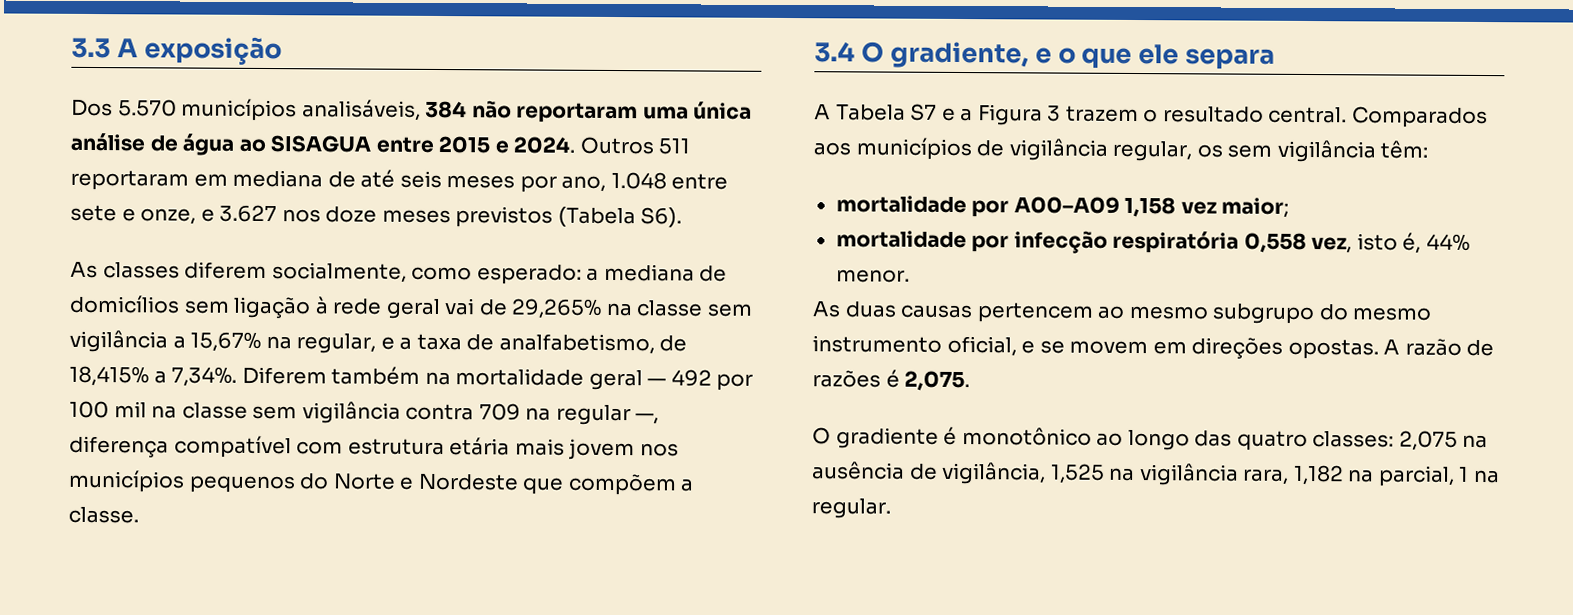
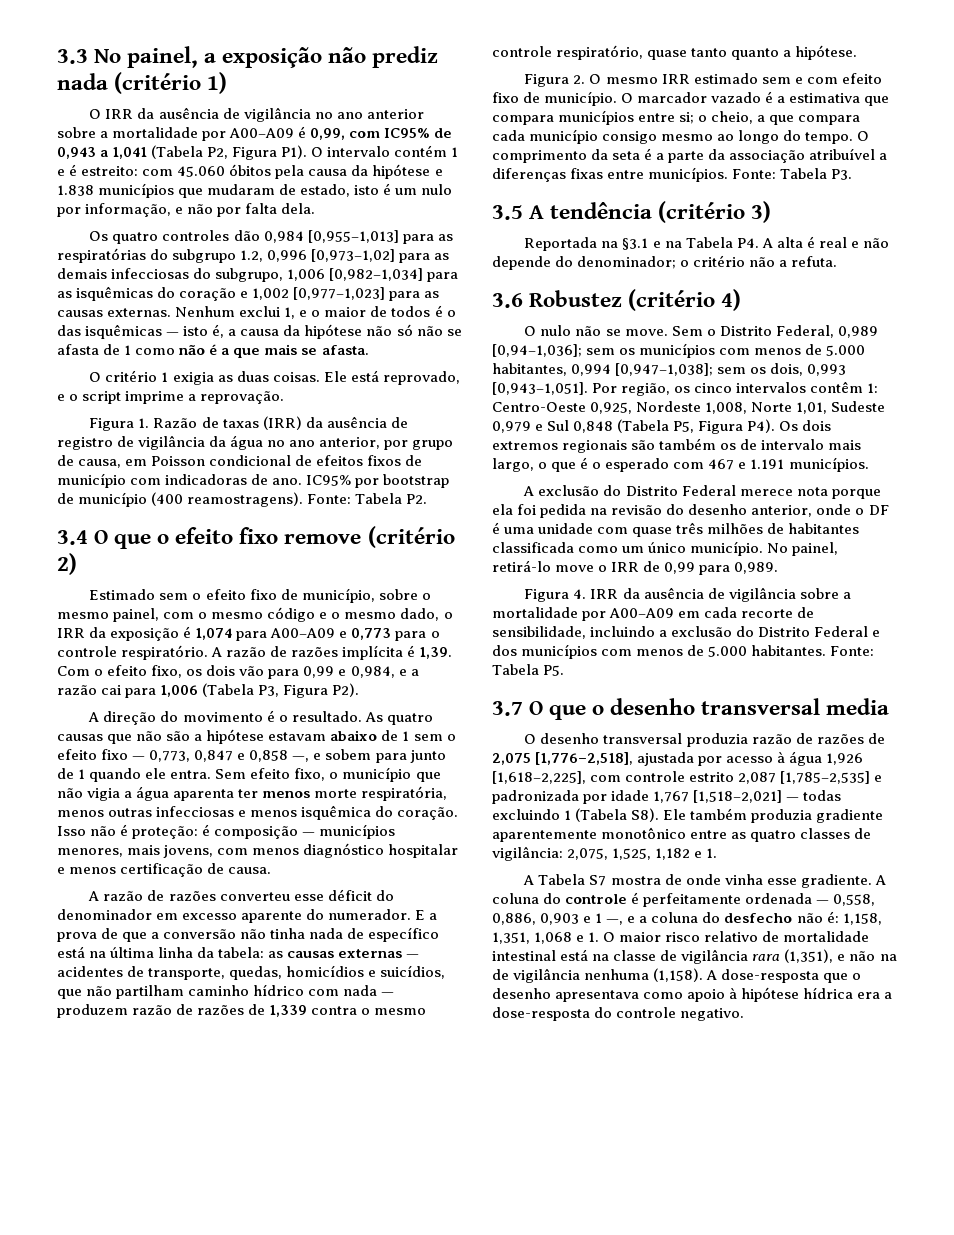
- 3.3 A exposição
- Dos 5.570 municípios analisáveis, 384 não reportaram uma única análise de água ao SISAGUA entre 2015 e 2024. Outros 511 reportaram em mediana de até seis meses por ano, 1.048 entre sete e onze, e 3.627 nos doze meses previstos (Tabela S6).
- As classes diferem socialmente, como esperado: a mediana de domicílios sem ligação à rede geral vai de 29,265% na classe sem vigilância a 15,67% na regular, e a taxa de analfabetismo, de 18,415% a 7,34%. Diferem também na mortalidade geral — 492 por 100 mil na classe sem vigilância contra 709 na regular —, diferença compatível com estrutura etária mais jovem nos municípios pequenos do Norte e Nordeste que compõem a classe.
- 3.4 O gradiente, e o que ele separa
- A Tabela S7 e a Figura 3 trazem o resultado central. Comparados aos municípios de vigilância regular, os sem vigilância têm:
- mortalidade por A00–A09 1,158 vez maior;
- mortalidade por infecção respiratória 0,558 vez, isto é, 44% menor.
- As duas causas pertencem ao mesmo subgrupo do mesmo instrumento oficial, e se movem em direções opostas. A razão de razões é 2,075.
- O gradiente é monotônico ao longo das quatro classes: 2,075 na ausência de vigilância, 1,525 na vigilância rara, 1,182 na parcial, 1 na regular.
+ 3.3 No painel, a exposição não prediz nada (critério 1)
+ O IRR da ausência de vigilância no ano anterior sobre a mortalidade por A00–A09 é 0,99, com IC95% de 0,943 a 1,041 (Tabela P2, Figura P1). O intervalo contém 1 e é estreito: com 45.060 óbitos pela causa da hipótese e 1.838 municípios que mudaram de estado, isto é um nulo por informação, e não por falta dela.
+ Os quatro controles dão 0,984 [0,955–1,013] para as respiratórias do subgrupo 1.2, 0,996 [0,973–1,02] para as demais infecciosas do subgrupo, 1,006 [0,982–1,034] para as isquêmicas do coração e 1,002 [0,977–1,023] para as causas externas. Nenhum exclui 1, e o maior de todos é o das isquêmicas — isto é, a causa da hipótese não só não se afasta de 1 como não é a que mais se afasta.
+ O critério 1 exigia as duas coisas. Ele está reprovado, e o script imprime a reprovação.
+ Figura 1. Razão de taxas (IRR) da ausência de registro de vigilância da água no ano anterior, por grupo de causa, em Poisson condicional de efeitos fixos de município com indicadoras de ano. IC95% por bootstrap de município (400 reamostragens). Fonte: Tabela P2.
+ 3.4 O que o efeito fixo remove (critério 2)
+ Estimado sem o efeito fixo de município, sobre o mesmo painel, com o mesmo código e o mesmo dado, o IRR da exposição é 1,074 para A00–A09 e 0,773 para o controle respiratório. A razão de razões implícita é 1,39. Com o efeito fixo, os dois vão para 0,99 e 0,984, e a razão cai para 1,006 (Tabela P3, Figura P2).
+ A direção do movimento é o resultado. As quatro causas que não são a hipótese estavam abaixo de 1 sem o efeito fixo — 0,773, 0,847 e 0,858 —, e sobem para junto de 1 quando ele entra. Sem efeito fixo, o município que não vigia a água aparenta ter menos morte respiratória, menos outras infecciosas e menos isquêmica do coração. Isso não é proteção: é composição — municípios menores, mais jovens, com menos diagnóstico hospitalar e menos certificação de causa.
+ A razão de razões converteu esse déficit do denominador em excesso aparente do numerador. E a prova de que a conversão não tinha nada de específico está na última linha da tabela: as causas externas — acidentes de transporte, quedas, homicídios e suicídios, que não partilham caminho hídrico com nada — produzem razão de razões de 1,339 contra o mesmo controle respiratório, quase tanto quanto a hipótese.
+ Figura 2. O mesmo IRR estimado sem e com efeito fixo de município. O marcador vazado é a estimativa que compara municípios entre si; o cheio, a que compara cada município consigo mesmo ao longo do tempo. O comprimento da seta é a parte da associação atribuível a diferenças fixas entre municípios. Fonte: Tabela P3.
+ 3.5 A tendência (critério 3)
+ Reportada na §3.1 e na Tabela P4. A alta é real e não depende do denominador; o critério não a refuta.
+ 3.6 Robustez (critério 4)
+ O nulo não se move. Sem o Distrito Federal, 0,989 [0,94–1,036]; sem os municípios com menos de 5.000 habitantes, 0,994 [0,947–1,038]; sem os dois, 0,993 [0,943–1,051]. Por região, os cinco intervalos contêm 1: Centro-Oeste 0,925, Nordeste 1,008, Norte 1,01, Sudeste 0,979 e Sul 0,848 (Tabela P5, Figura P4). Os dois extremos regionais são também os de intervalo mais largo, o que é o esperado com 467 e 1.191 municípios.
+ A exclusão do Distrito Federal merece nota porque ela foi pedida na revisão do desenho anterior, onde o DF é uma unidade com quase três milhões de habitantes classificada como um único município. No painel, retirá-lo move o IRR de 0,99 para 0,989.
+ Figura 4. IRR da ausência de vigilância sobre a mortalidade por A00–A09 em cada recorte de sensibilidade, incluindo a exclusão do Distrito Federal e dos municípios com menos de 5.000 habitantes. Fonte: Tabela P5.
+ 3.7 O que o desenho transversal media
+ O desenho transversal produzia razão de razões de 2,075 [1,776–2,518], ajustada por acesso à água 1,926 [1,618–2,225], com controle estrito 2,087 [1,785–2,535] e padronizada por idade 1,767 [1,518–2,021] — todas excluindo 1 (Tabela S8). Ele também produzia gradiente aparentemente monotônico entre as quatro classes de vigilância: 2,075, 1,525, 1,182 e 1.
+ A Tabela S7 mostra de onde vinha esse gradiente. A coluna do controle é perfeitamente ordenada — 0,558, 0,886, 0,903 e 1 —, e a coluna do desfecho não é: 1,158, 1,351, 1,068 e 1. O maior risco relativo de mortalidade intestinal está na classe de vigilância rara (1,351), e não na de vigilância nenhuma (1,158). A dose-resposta que o desenho apresentava como apoio à hipótese hídrica era a dose-resposta do controle negativo.

